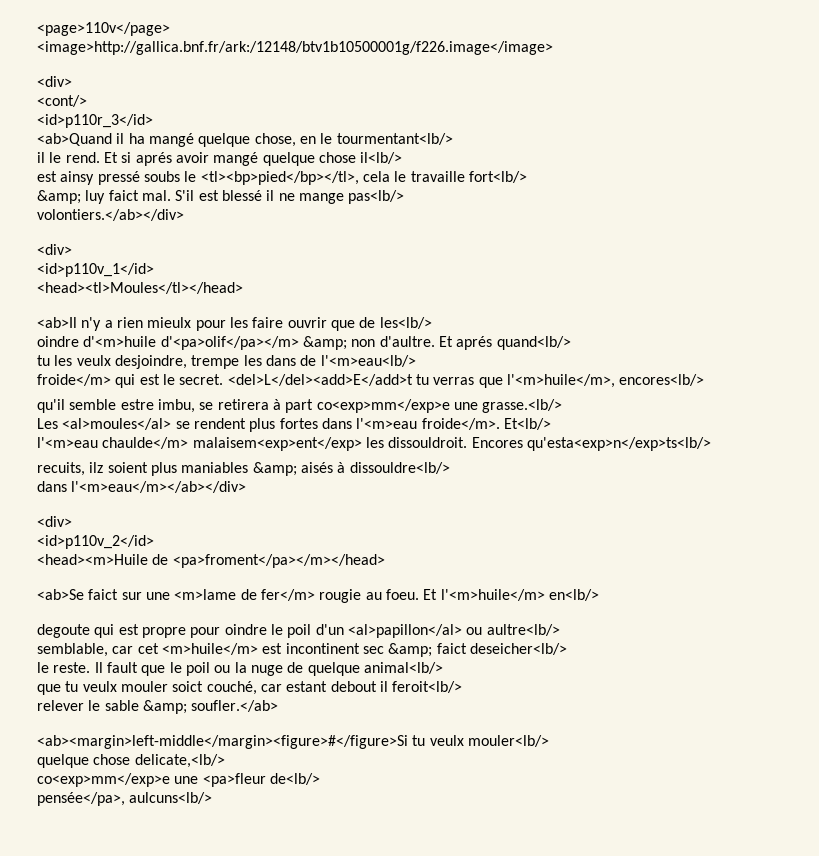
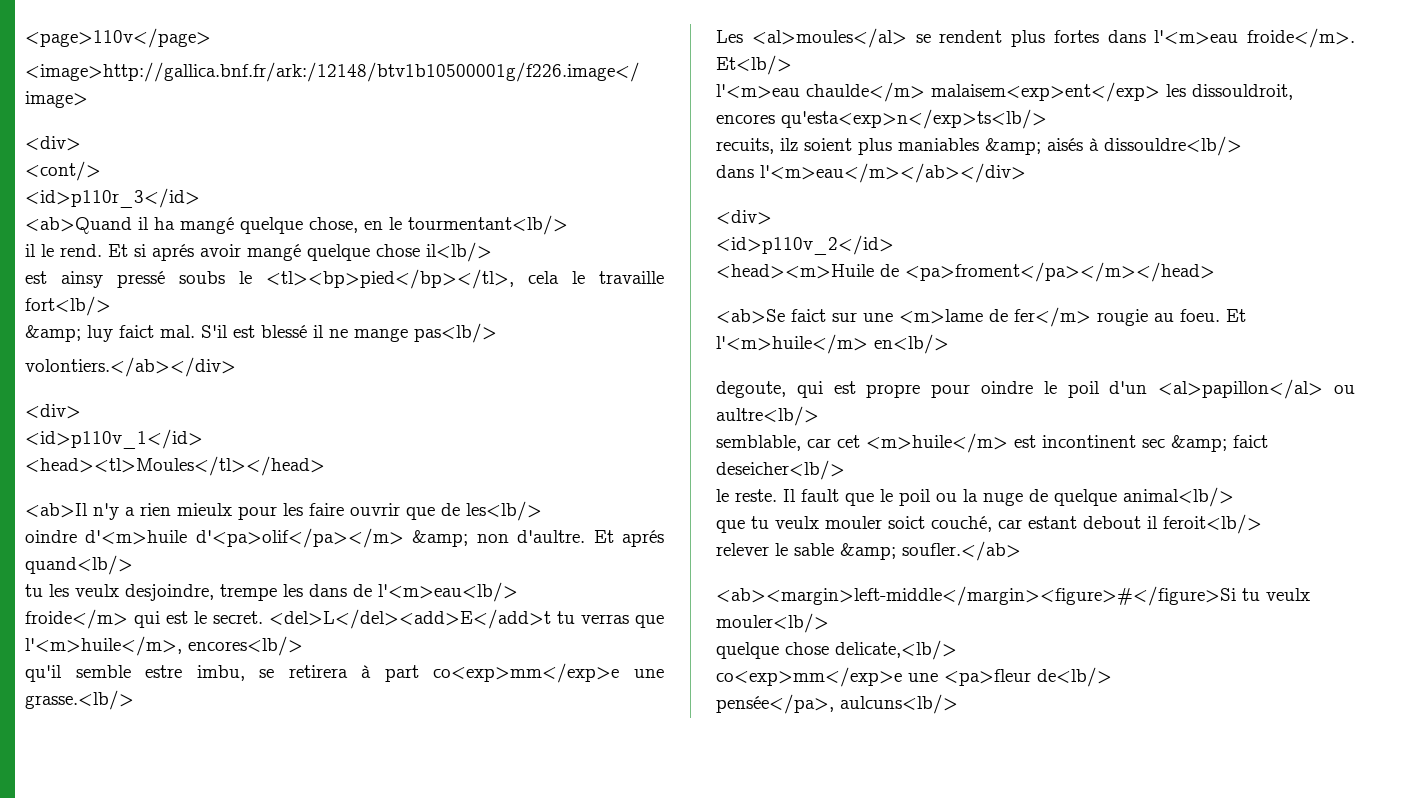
- l'<m>eau chaulde</m> malaisem<exp>ent</exp> les dissouldroit. Encores qu'esta<exp>n</exp>ts<lb/>
+ l'<m>eau chaulde</m> malaisem<exp>ent</exp> les dissouldroit, encores qu'esta<exp>n</exp>ts<lb/>
- degoute qui est propre pour oindre le poil d'un <al>papillon</al> ou aultre<lb/>
+ degoute, qui est propre pour oindre le poil d'un <al>papillon</al> ou aultre<lb/>

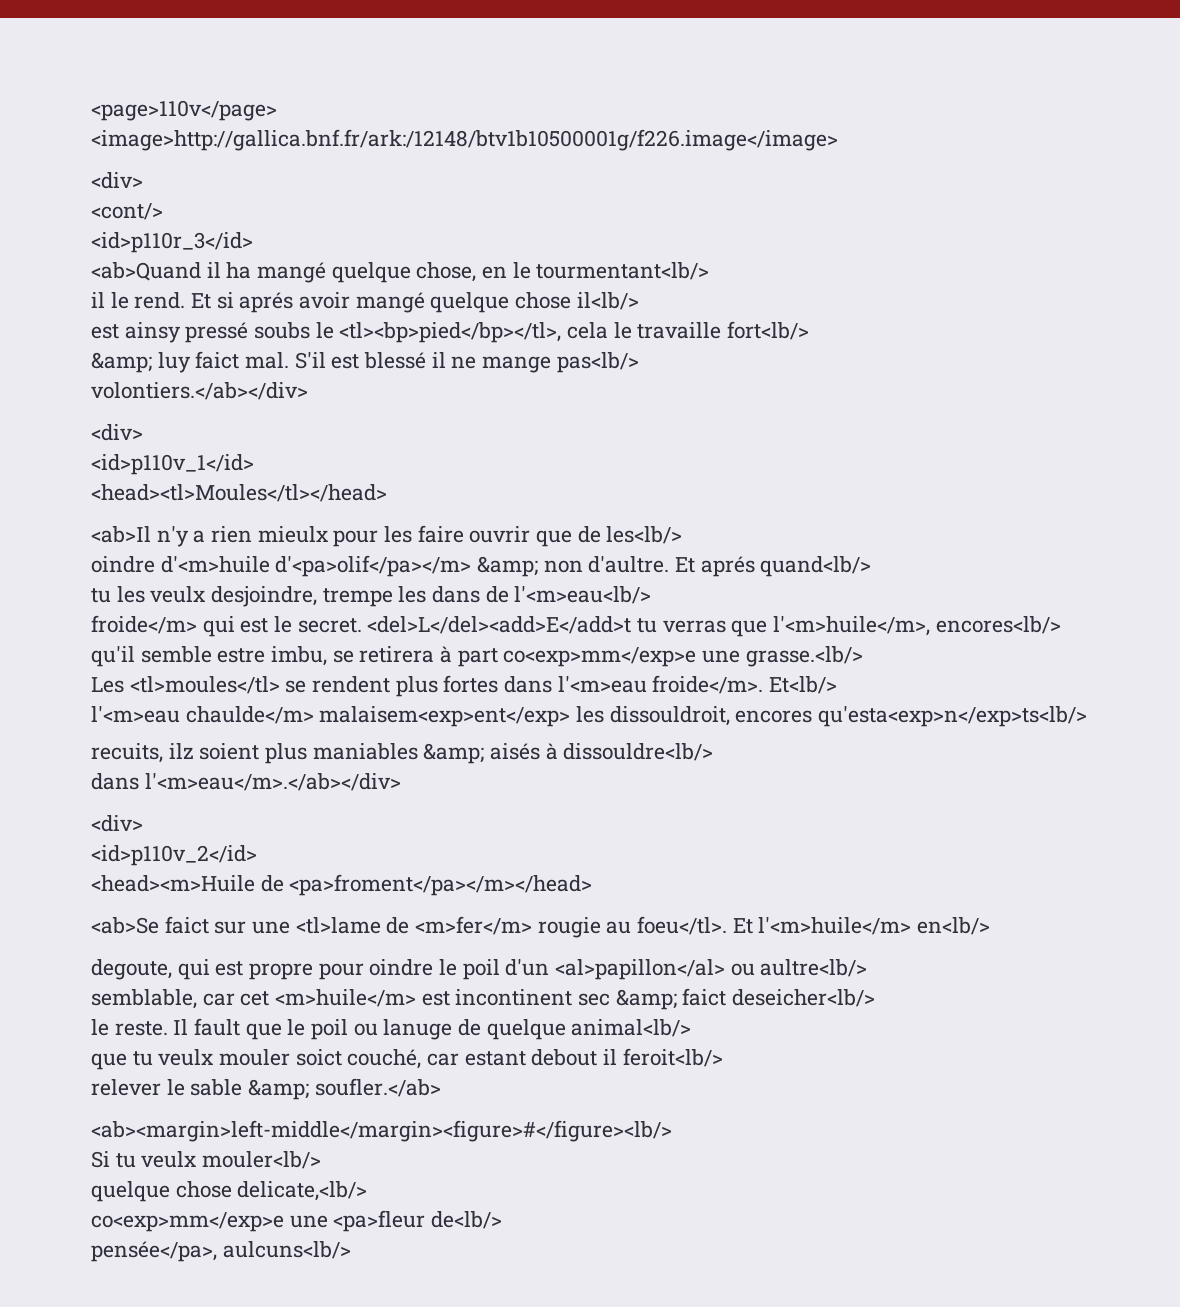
- Les <al>moules</al> se rendent plus fortes dans l'<m>eau froide</m>.
+ Les <tl>moules</tl> se rendent plus fortes dans l'<m>eau froide</m>.
- dans l'<m>eau</m></ab></div>
+ dans l'<m>eau</m>.</ab></div>
- <ab>Se faict sur une <m>lame de fer</m> rougie au foeu.
+ <ab>Se faict sur une <tl>lame de <m>fer</m> rougie au foeu</tl>.
- Il fault que le poil ou la nuge de quelque animal<lb/>
+ Il fault que le poil ou lanuge de quelque animal<lb/>
- <ab><margin>left-middle</margin><figure>#</figure>Si tu veulx mouler<lb/>
+ <ab><margin>left-middle</margin><figure>#</figure><lb/>
+ Si tu veulx mouler<lb/>

